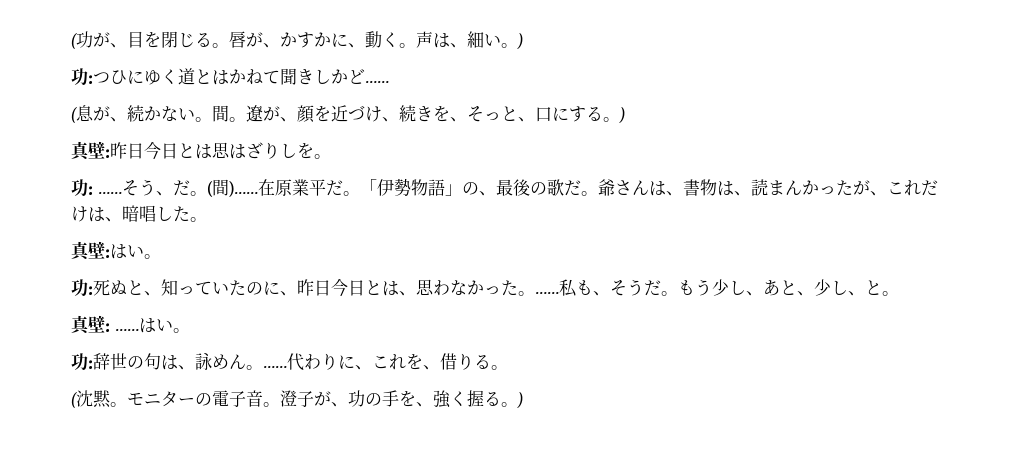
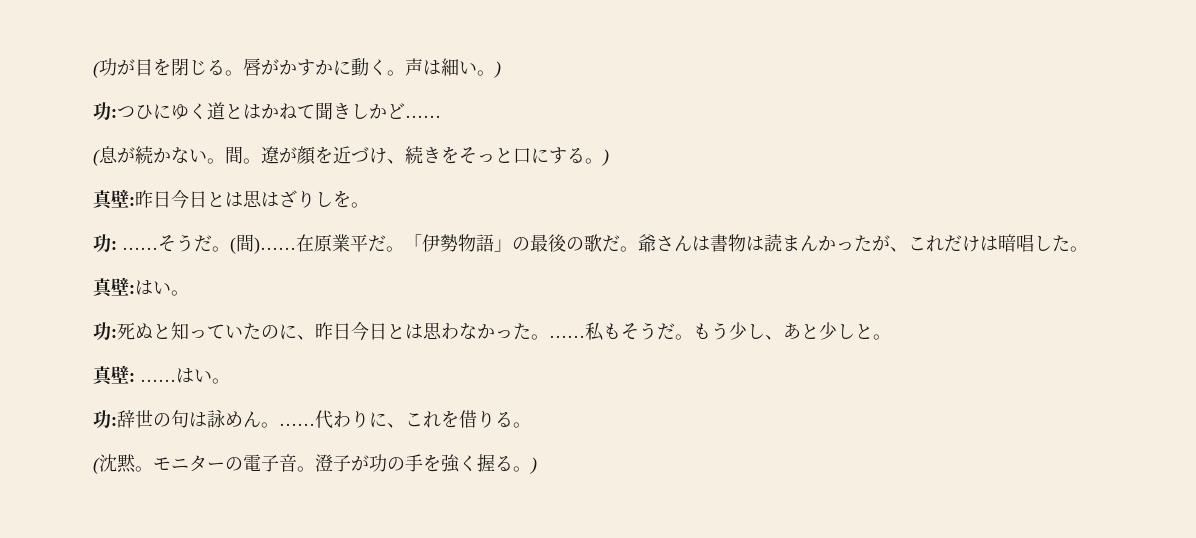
- (功が、目を閉じる。
+ (功が目を閉じる。
- 唇が、かすかに、動く。
+ 唇がかすかに動く。
- 声は、細い。)
+ 声は細い。)
- (息が、続かない。
+ (息が続かない。
- 遼が、顔を近づけ、続きを、そっと、口にする。)
+ 遼が顔を近づけ、続きをそっと口にする。)
- 功: ……そう、だ。
+ 功: ……そうだ。
- 「伊勢物語」の、最後の歌だ。
+ 「伊勢物語」の最後の歌だ。
- 爺さんは、書物は、読まんかったが、これだけは、暗唱した。
+ 爺さんは書物は読まんかったが、これだけは暗唱した。
- 功:死ぬと、知っていたのに、昨日今日とは、思わなかった。
+ 功:死ぬと知っていたのに、昨日今日とは思わなかった。
- 私も、そうだ。
+ 私もそうだ。
- もう少し、あと、少し、と。
+ もう少し、あと少しと。
- 功:辞世の句は、詠めん。
+ 功:辞世の句は詠めん。
- 代わりに、これを、借りる。
+ 代わりに、これを借りる。
- 澄子が、功の手を、強く握る。)
+ 澄子が功の手を強く握る。)

